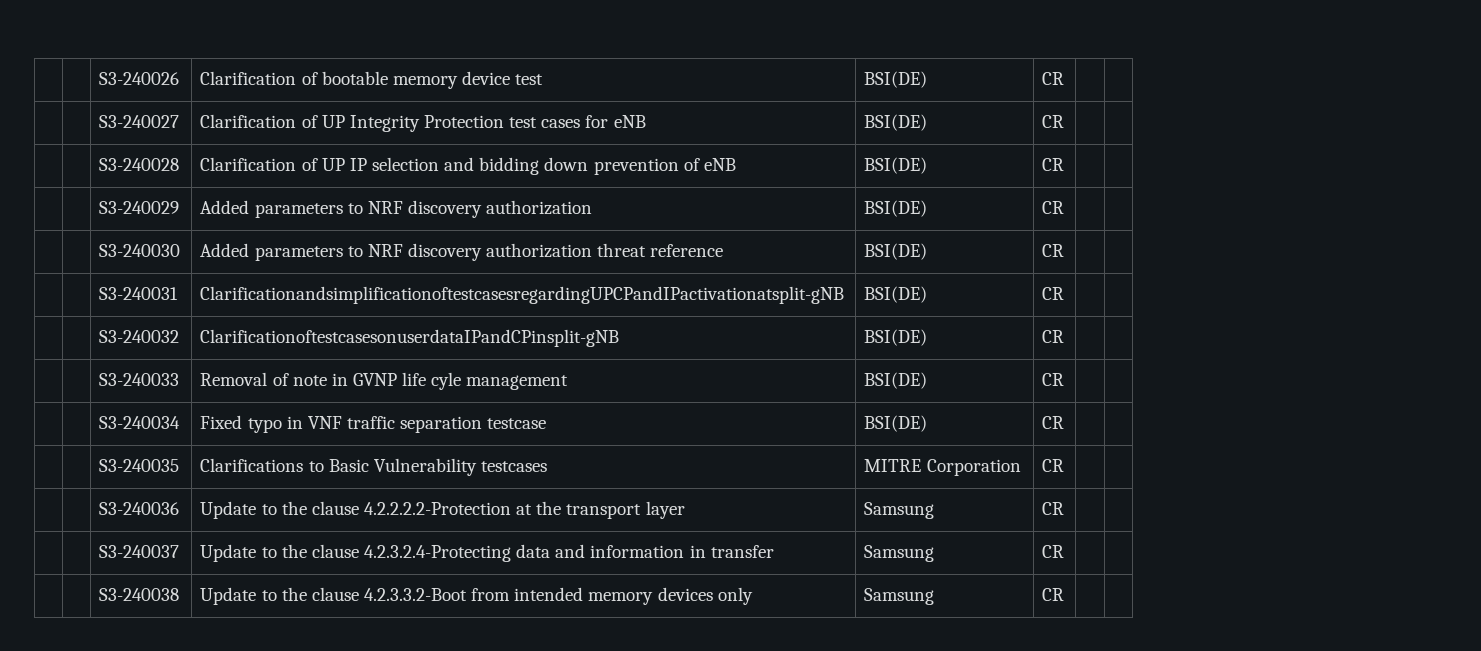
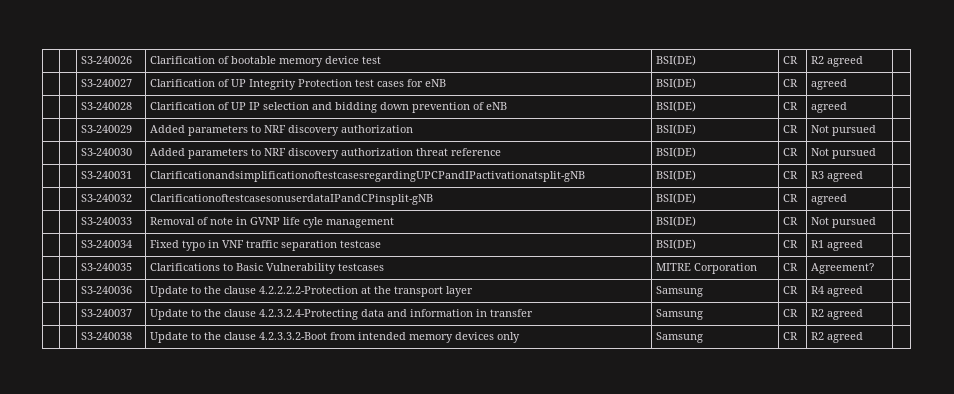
- | | S3-240026 | Clarification of bootable memory device test | BSI(DE) | CR | |
+ | | S3-240026 | Clarification of bootable memory device test | BSI(DE) | CR | R2 agreed |
- | | S3-240027 | Clarification of UP Integrity Protection test cases for eNB | BSI(DE) | CR | |
+ | | S3-240027 | Clarification of UP Integrity Protection test cases for eNB | BSI(DE) | CR | agreed |
- | | S3-240028 | Clarification of UP IP selection and bidding down prevention of eNB | BSI(DE) | CR | |
+ | | S3-240028 | Clarification of UP IP selection and bidding down prevention of eNB | BSI(DE) | CR | agreed |
- | | S3-240029 | Added parameters to NRF discovery authorization | BSI(DE) | CR | |
+ | | S3-240029 | Added parameters to NRF discovery authorization | BSI(DE) | CR | Not pursued |
- | | S3-240030 | Added parameters to NRF discovery authorization threat reference | BSI(DE) | CR | |
+ | | S3-240030 | Added parameters to NRF discovery authorization threat reference | BSI(DE) | CR | Not pursued |
- | | S3-240031 | ClarificationandsimplificationoftestcasesregardingUPCPandIPactivationatsplit-gNB | BSI(DE) | CR | |
+ | | S3-240031 | ClarificationandsimplificationoftestcasesregardingUPCPandIPactivationatsplit-gNB | BSI(DE) | CR | R3 agreed |
- | | S3-240032 | ClarificationoftestcasesonuserdataIPandCPinsplit-gNB | BSI(DE) | CR | |
+ | | S3-240032 | ClarificationoftestcasesonuserdataIPandCPinsplit-gNB | BSI(DE) | CR | agreed |
- | | S3-240033 | Removal of note in GVNP life cyle management | BSI(DE) | CR | |
+ | | S3-240033 | Removal of note in GVNP life cyle management | BSI(DE) | CR | Not pursued |
- | | S3-240034 | Fixed typo in VNF traffic separation testcase | BSI(DE) | CR | |
+ | | S3-240034 | Fixed typo in VNF traffic separation testcase | BSI(DE) | CR | R1 agreed |
- | | S3-240035 | Clarifications to Basic Vulnerability testcases | MITRE Corporation | CR | |
+ | | S3-240035 | Clarifications to Basic Vulnerability testcases | MITRE Corporation | CR | Agreement? |
- | | S3-240036 | Update to the clause 4.2.2.2.2-Protection at the transport layer | Samsung | CR | |
+ | | S3-240036 | Update to the clause 4.2.2.2.2-Protection at the transport layer | Samsung | CR | R4 agreed |
- | | S3-240037 | Update to the clause 4.2.3.2.4-Protecting data and information in transfer | Samsung | CR | |
+ | | S3-240037 | Update to the clause 4.2.3.2.4-Protecting data and information in transfer | Samsung | CR | R2 agreed |
- | | S3-240038 | Update to the clause 4.2.3.3.2-Boot from intended memory devices only | Samsung | CR | |
+ | | S3-240038 | Update to the clause 4.2.3.3.2-Boot from intended memory devices only | Samsung | CR | R2 agreed |

